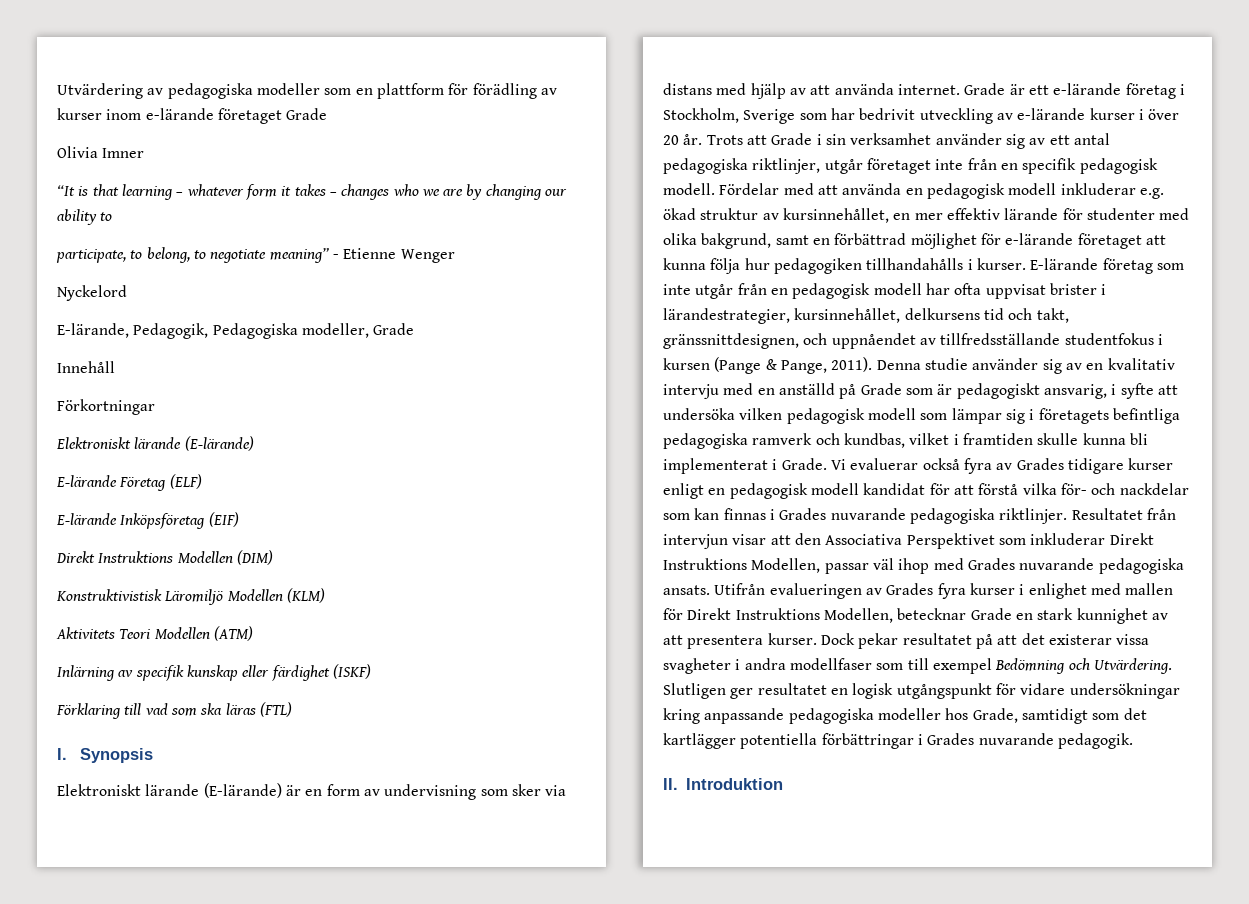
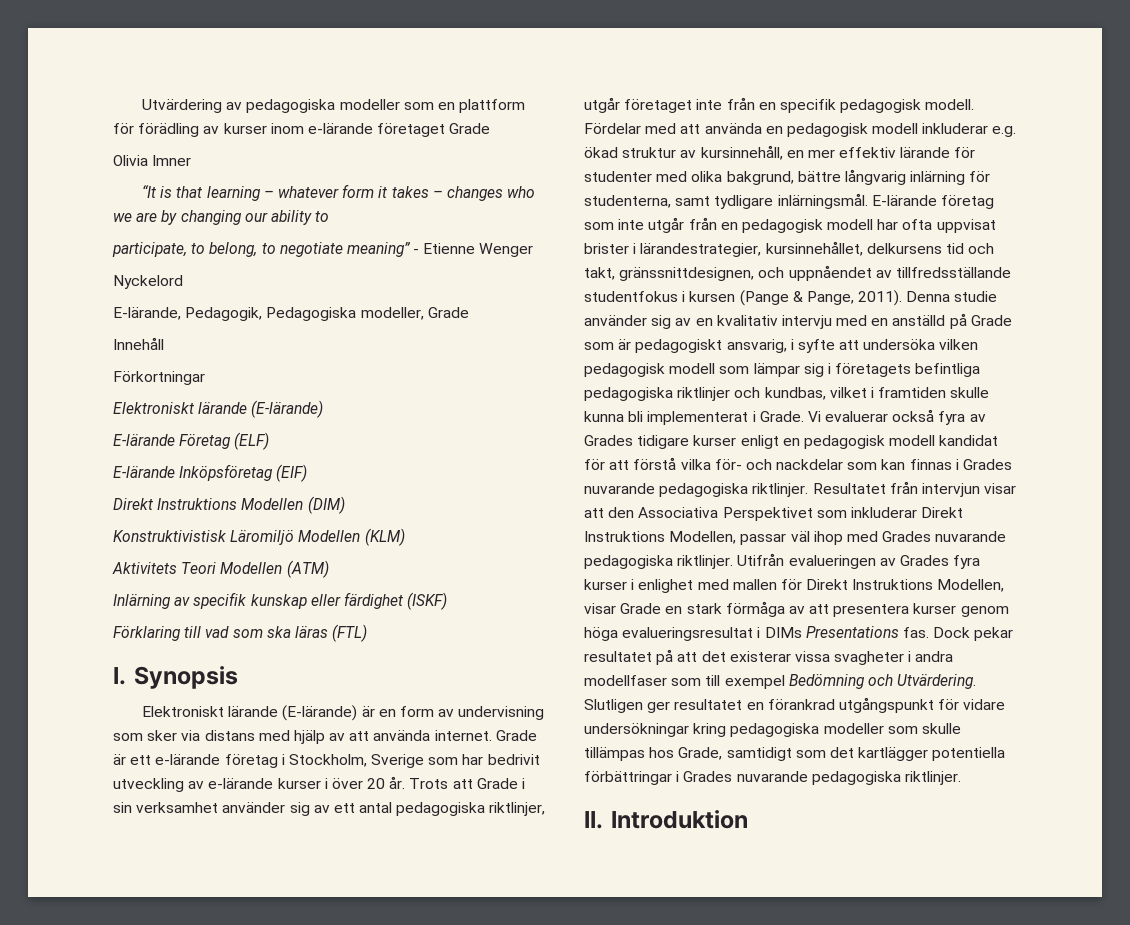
- Fördelar med att använda en pedagogisk modell inkluderar e.g. ökad struktur av kursinnehållet, en mer effektiv lärande för studenter med olika bakgrund, samt en förbättrad möjlighet för e-lärande företaget att kunna följa hur pedagogiken tillhandahålls i kurser.
+ Fördelar med att använda en pedagogisk modell inkluderar e.g. ökad struktur av kursinnehåll, en mer effektiv lärande för studenter med olika bakgrund, bättre långvarig inlärning för studenterna, samt tydligare inlärningsmål.
- Denna studie använder sig av en kvalitativ intervju med en anställd på Grade som är pedagogiskt ansvarig, i syfte att undersöka vilken pedagogisk modell som lämpar sig i företagets befintliga pedagogiska ramverk och kundbas, vilket i framtiden skulle kunna bli implementerat i Grade.
+ Denna studie använder sig av en kvalitativ intervju med en anställd på Grade som är pedagogiskt ansvarig, i syfte att undersöka vilken pedagogisk modell som lämpar sig i företagets befintliga pedagogiska riktlinjer och kundbas, vilket i framtiden skulle kunna bli implementerat i Grade.
- Resultatet från intervjun visar att den Associativa Perspektivet som inkluderar Direkt Instruktions Modellen, passar väl ihop med Grades nuvarande pedagogiska ansats.
+ Resultatet från intervjun visar att den Associativa Perspektivet som inkluderar Direkt Instruktions Modellen, passar väl ihop med Grades nuvarande pedagogiska riktlinjer.
- Utifrån evalueringen av Grades fyra kurser i enlighet med mallen för Direkt Instruktions Modellen, betecknar Grade en stark kunnighet av att presentera kurser.
+ Utifrån evalueringen av Grades fyra kurser i enlighet med mallen för Direkt Instruktions Modellen, visar Grade en stark förmåga av att presentera kurser genom höga evalueringsresultat i DIMs Presentations fas.
- Slutligen ger resultatet en logisk utgångspunkt för vidare undersökningar kring anpassande pedagogiska modeller hos Grade, samtidigt som det kartlägger potentiella förbättringar i Grades nuvarande pedagogik.
+ Slutligen ger resultatet en förankrad utgångspunkt för vidare undersökningar kring pedagogiska modeller som skulle tillämpas hos Grade, samtidigt som det kartlägger potentiella förbättringar i Grades nuvarande pedagogiska riktlinjer.

